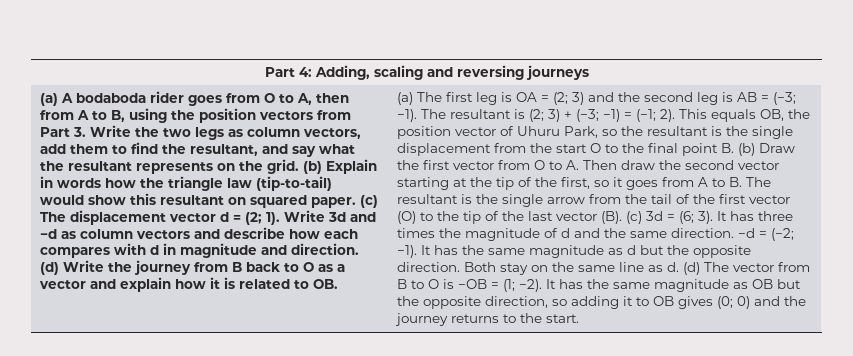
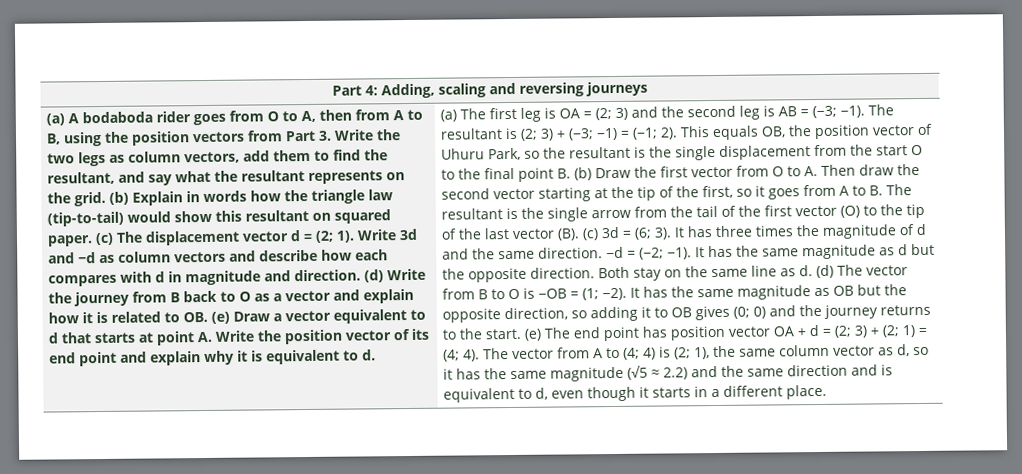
- (d) Write the journey from B back to O as a vector and explain how it is related to OB.
+ (d) Write the journey from B back to O as a vector and explain how it is related to OB. (e) Draw a vector equivalent to d that starts at point A. Write the position vector of its end point and explain why it is equivalent to d.
+ (e) The end point has position vector OA + d = (2; 3) + (2; 1) = (4; 4). The vector from A to (4; 4) is (2; 1), the same column vector as d, so it has the same magnitude (√5 ≈ 2.2) and the same direction and is equivalent to d, even though it starts in a different place.

